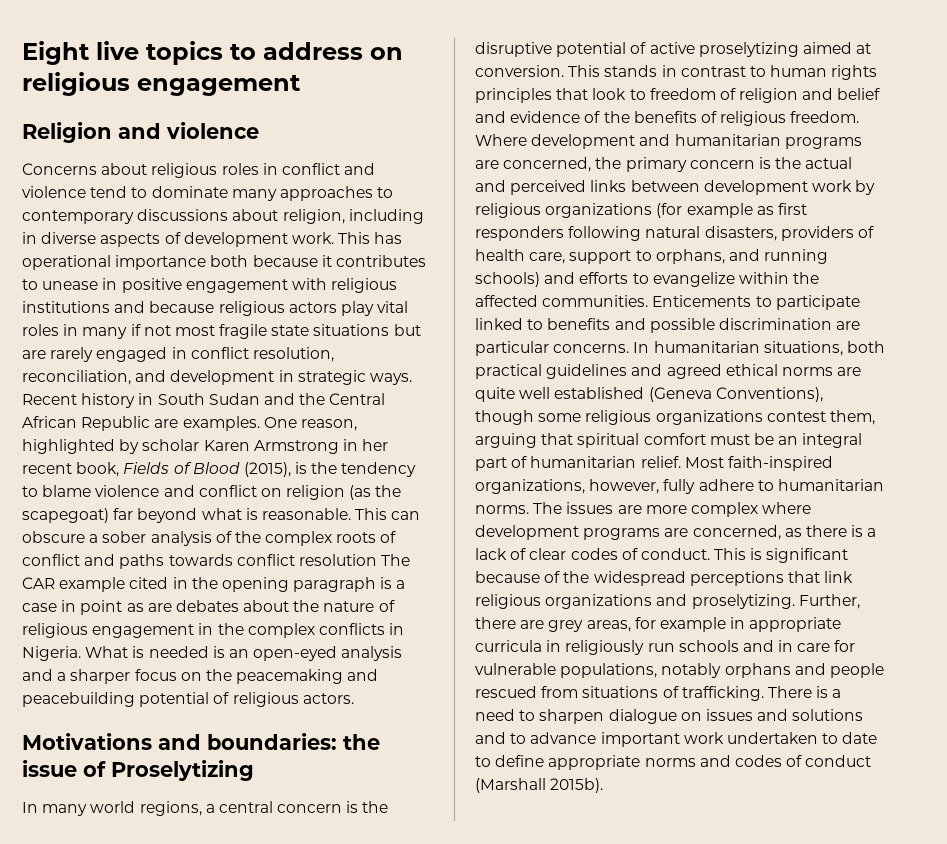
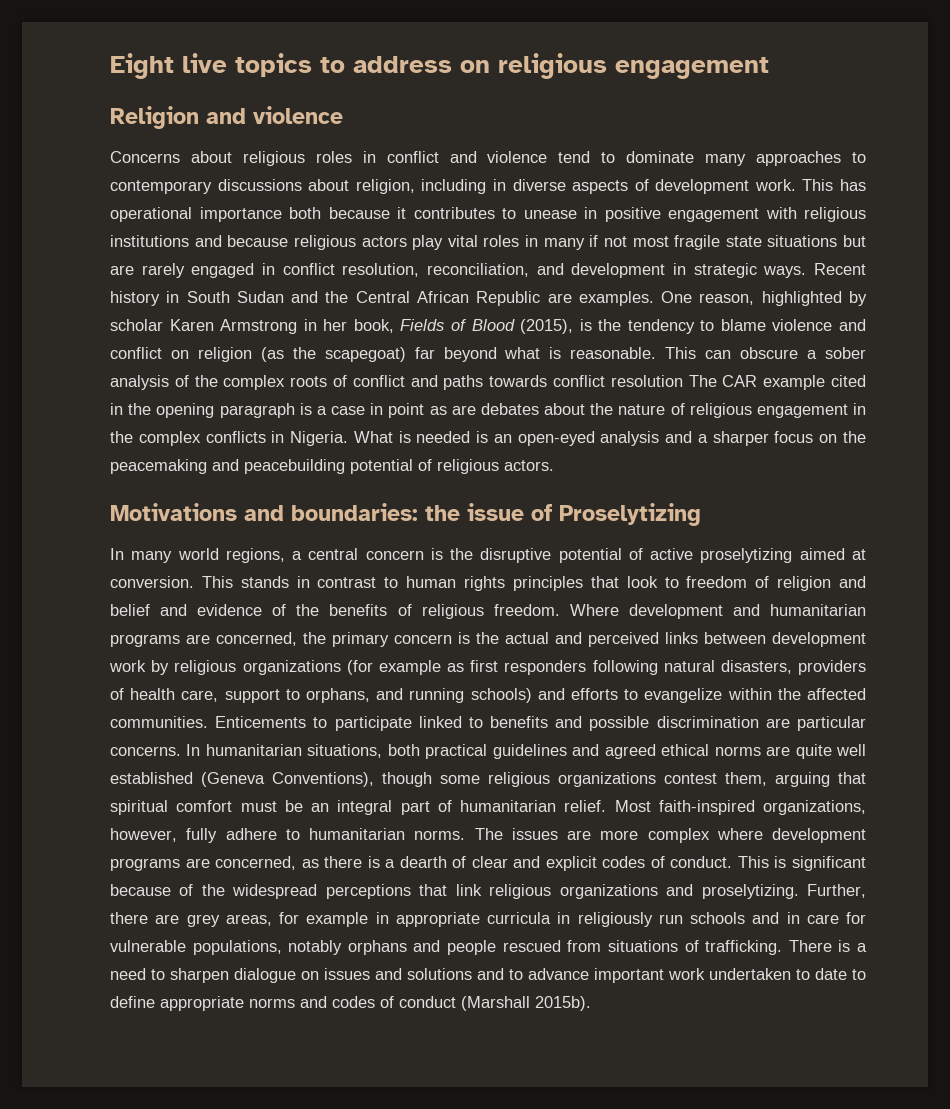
- One reason, highlighted by scholar Karen Armstrong in her recent book, Fields of Blood (2015), is the tendency to blame violence and conflict on religion (as the scapegoat) far beyond what is reasonable.
+ One reason, highlighted by scholar Karen Armstrong in her book, Fields of Blood (2015), is the tendency to blame violence and conflict on religion (as the scapegoat) far beyond what is reasonable.
- The issues are more complex where development programs are concerned, as there is a lack of clear codes of conduct.
+ The issues are more complex where development programs are concerned, as there is a dearth of clear and explicit codes of conduct.

